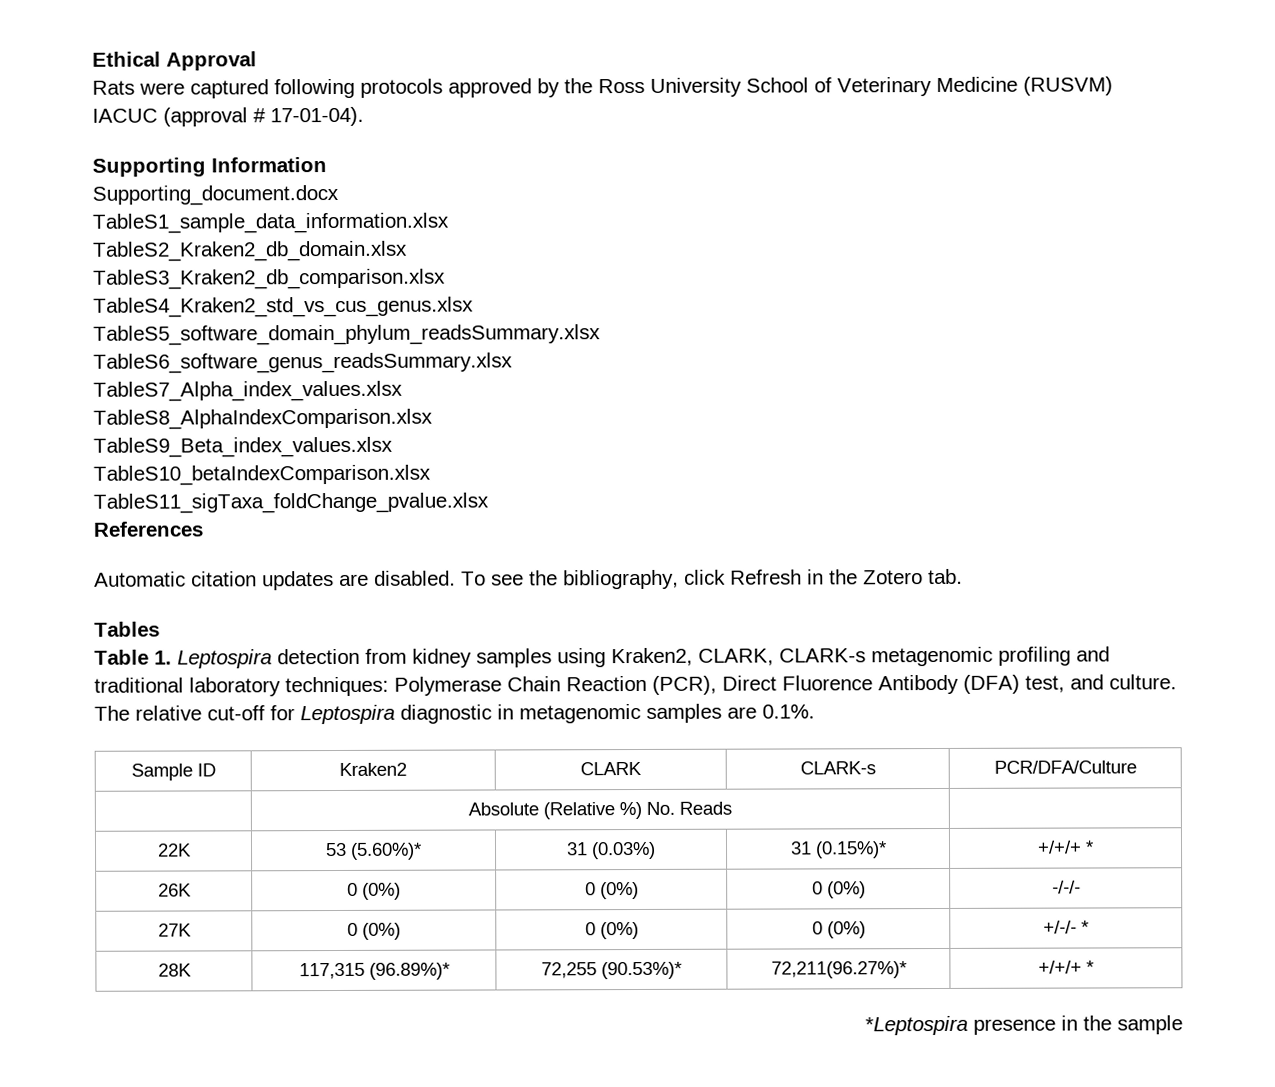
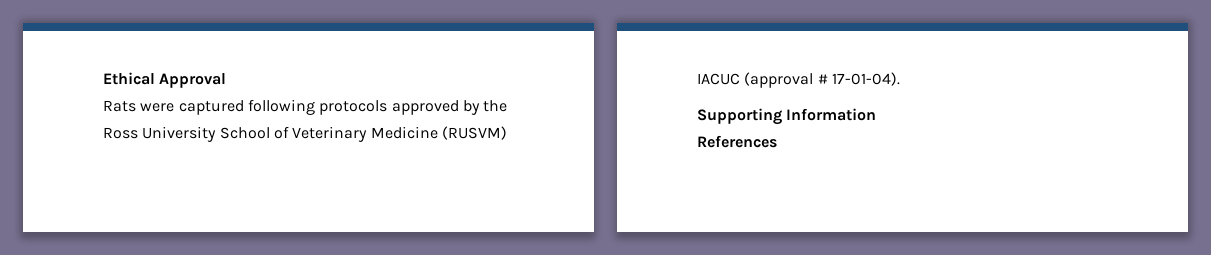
- Supporting_document.docx
- TableS1_sample_data_information.xlsx
- TableS2_Kraken2_db_domain.xlsx
- TableS3_Kraken2_db_comparison.xlsx
- TableS4_Kraken2_std_vs_cus_genus.xlsx
- TableS5_software_domain_phylum_readsSummary.xlsx
- TableS6_software_genus_readsSummary.xlsx
- TableS7_Alpha_index_values.xlsx
- TableS8_AlphaIndexComparison.xlsx
- TableS9_Beta_index_values.xlsx
- TableS10_betaIndexComparison.xlsx
- TableS11_sigTaxa_foldChange_pvalue.xlsx
  References
- Automatic citation updates are disabled. To see the bibliography, click Refresh in the Zotero tab.
- Tables
- Table 1. Leptospira detection from kidney samples using Kraken2, CLARK, CLARK-s metagenomic profiling and traditional laboratory techniques: Polymerase Chain Reaction (PCR), Direct Fluorence Antibody (DFA) test, and culture. The relative cut-off for Leptospira diagnostic in metagenomic samples are 0.1%.
- Sample ID | Kraken2 | CLARK | CLARK-s | PCR/DFA/Culture
- | Absolute (Relative %) No. Reads |
- 22K | 53 (5.60%)* | 31 (0.03%) | 31 (0.15%)* | +/+/+ *
- 26K | 0 (0%) | 0 (0%) | 0 (0%) | -/-/-
- 27K | 0 (0%) | 0 (0%) | 0 (0%) | +/-/- *
- 28K | 117,315 (96.89%)* | 72,255 (90.53%)* | 72,211(96.27%)* | +/+/+ *
- *Leptospira presence in the sample

